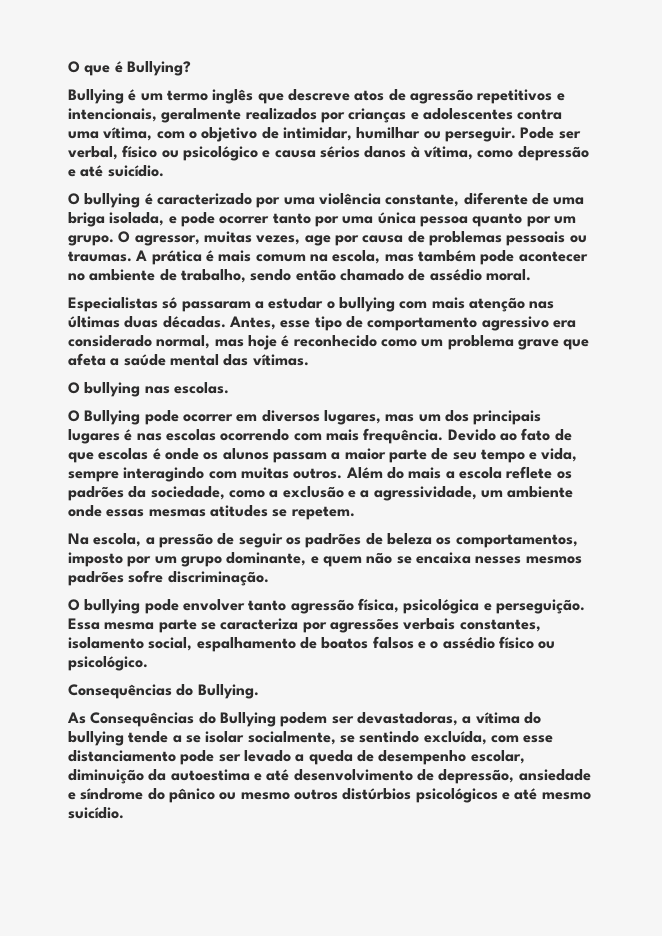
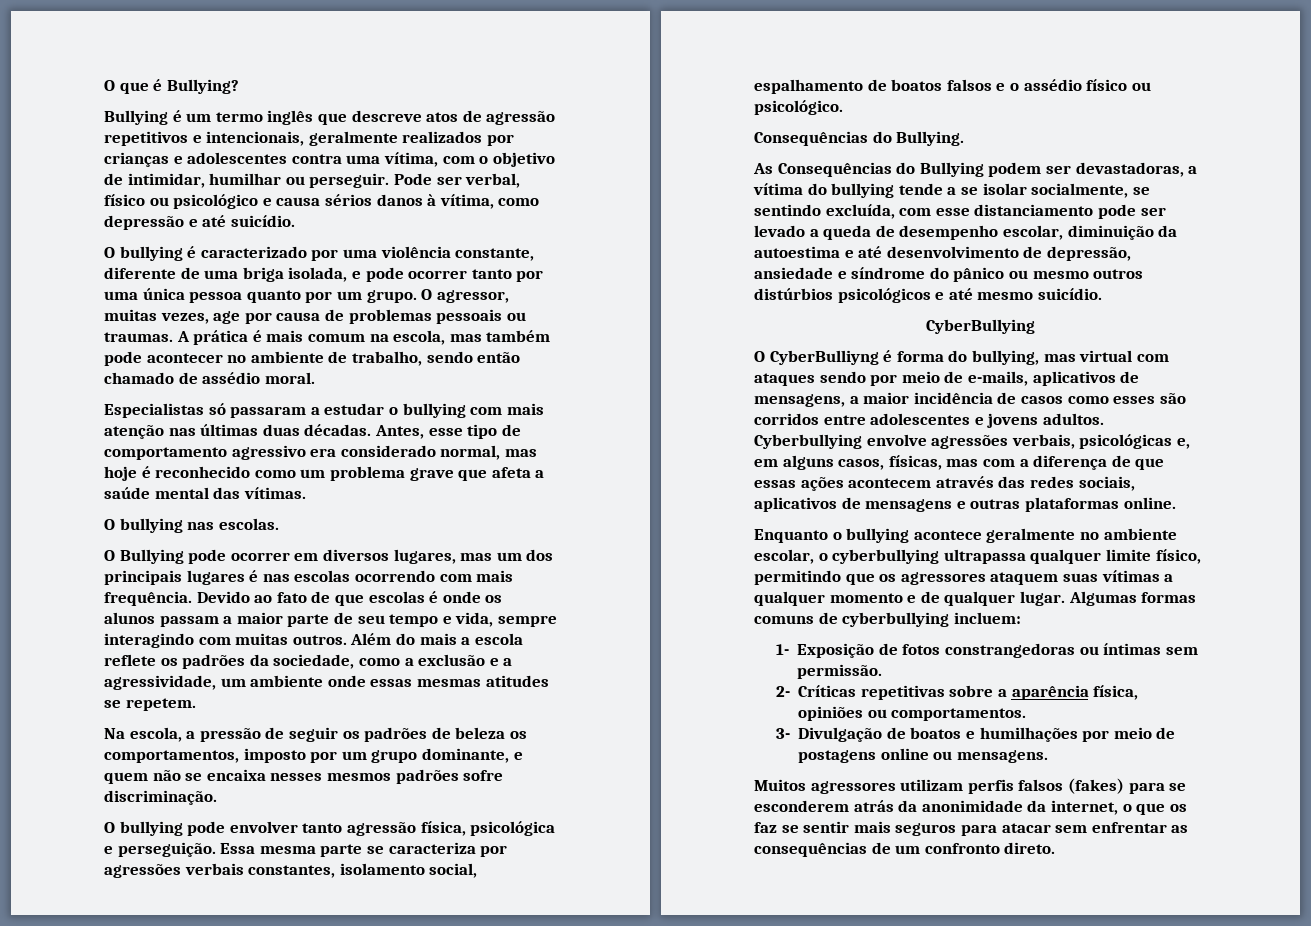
+ CyberBullying
+ O CyberBulliyng é forma do bullying, mas virtual com ataques sendo por meio de e-mails, aplicativos de mensagens, a maior incidência de casos como esses são corridos entre adolescentes e jovens adultos. Cyberbullying envolve agressões verbais, psicológicas e, em alguns casos, físicas, mas com a diferença de que essas ações acontecem através das redes sociais, aplicativos de mensagens e outras plataformas online.
+ Enquanto o bullying acontece geralmente no ambiente escolar, o cyberbullying ultrapassa qualquer limite físico, permitindo que os agressores ataquem suas vítimas a qualquer momento e de qualquer lugar. Algumas formas comuns de cyberbullying incluem:
+ 1- Exposição de fotos constrangedoras ou íntimas sem permissão.
+ 2- Críticas repetitivas sobre a aparência física, opiniões ou comportamentos.
+ 3- Divulgação de boatos e humilhações por meio de postagens online ou mensagens.
+ Muitos agressores utilizam perfis falsos (fakes) para se esconderem atrás da anonimidade da internet, o que os faz se sentir mais seguros para atacar sem enfrentar as consequências de um confronto direto.

